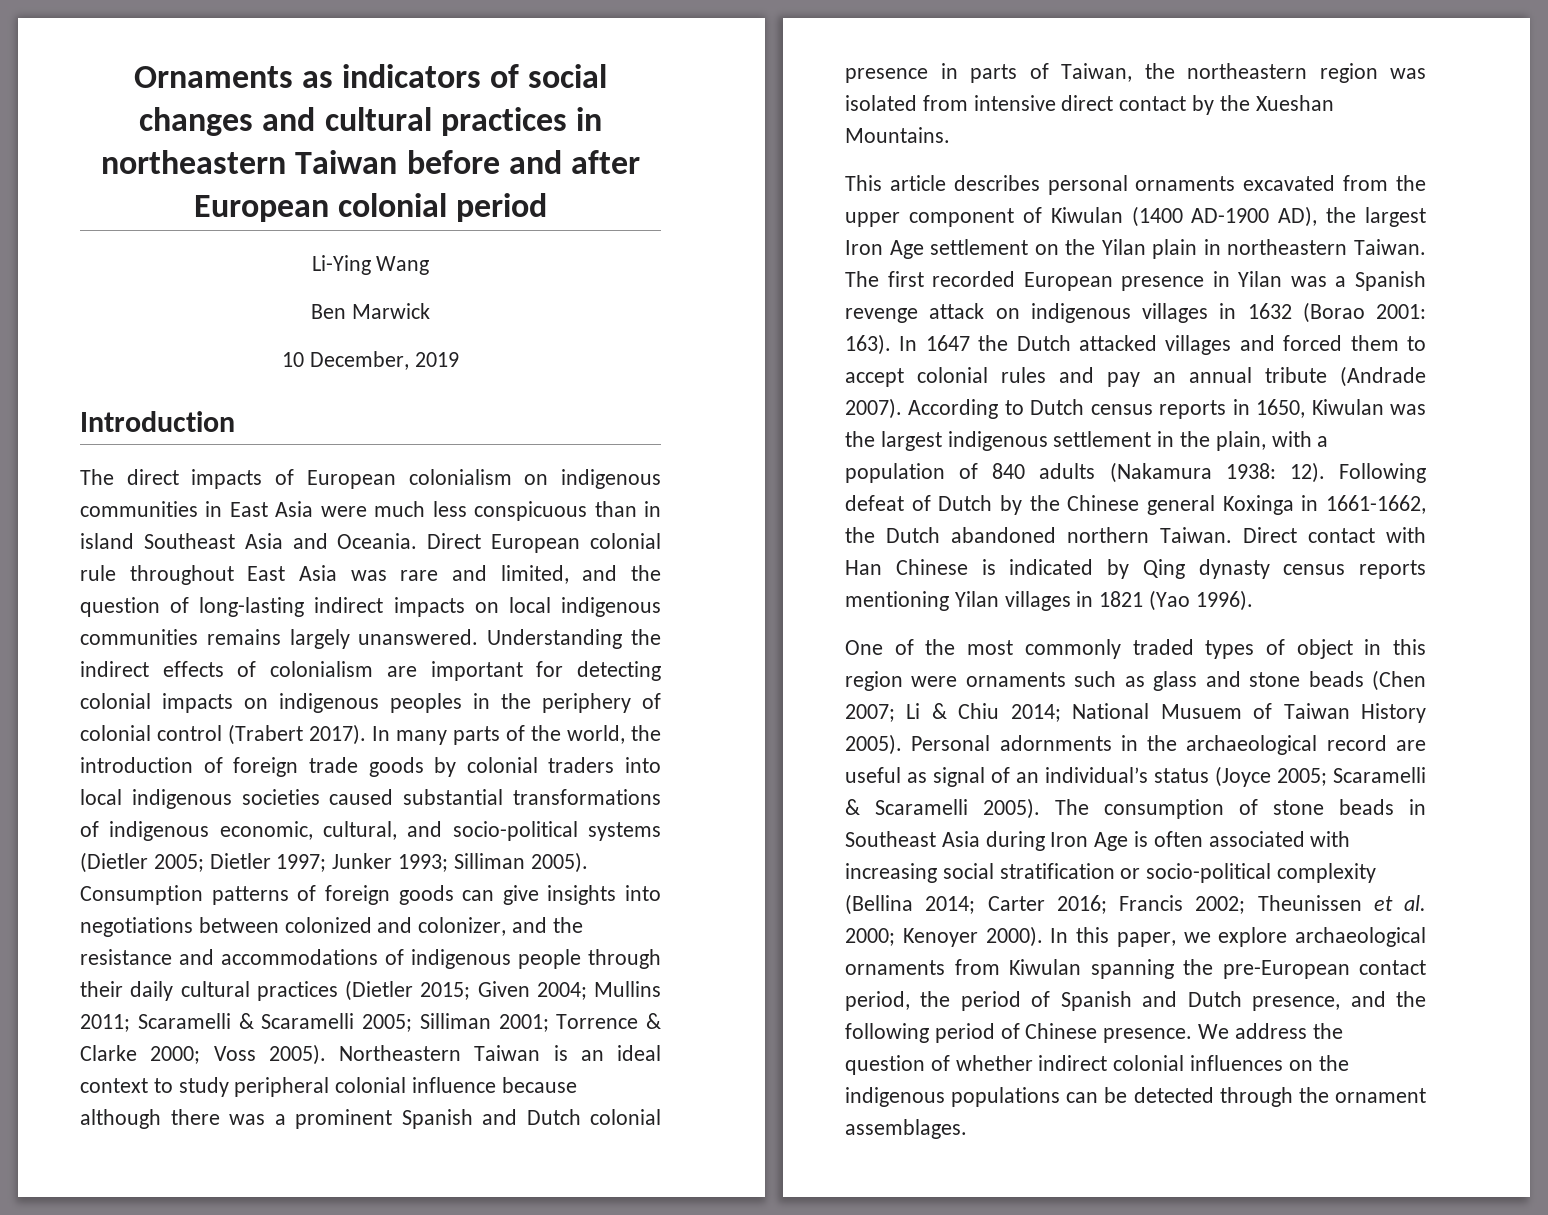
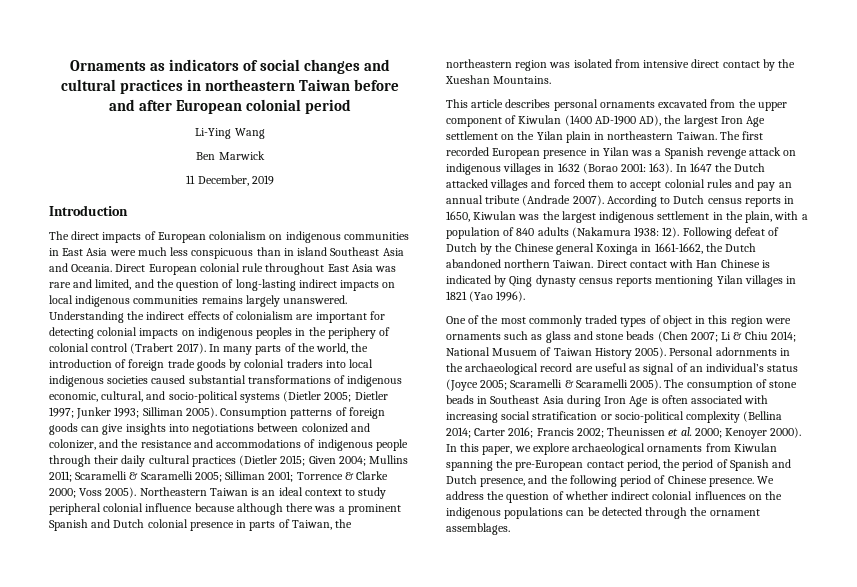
- 10 December, 2019
+ 11 December, 2019

